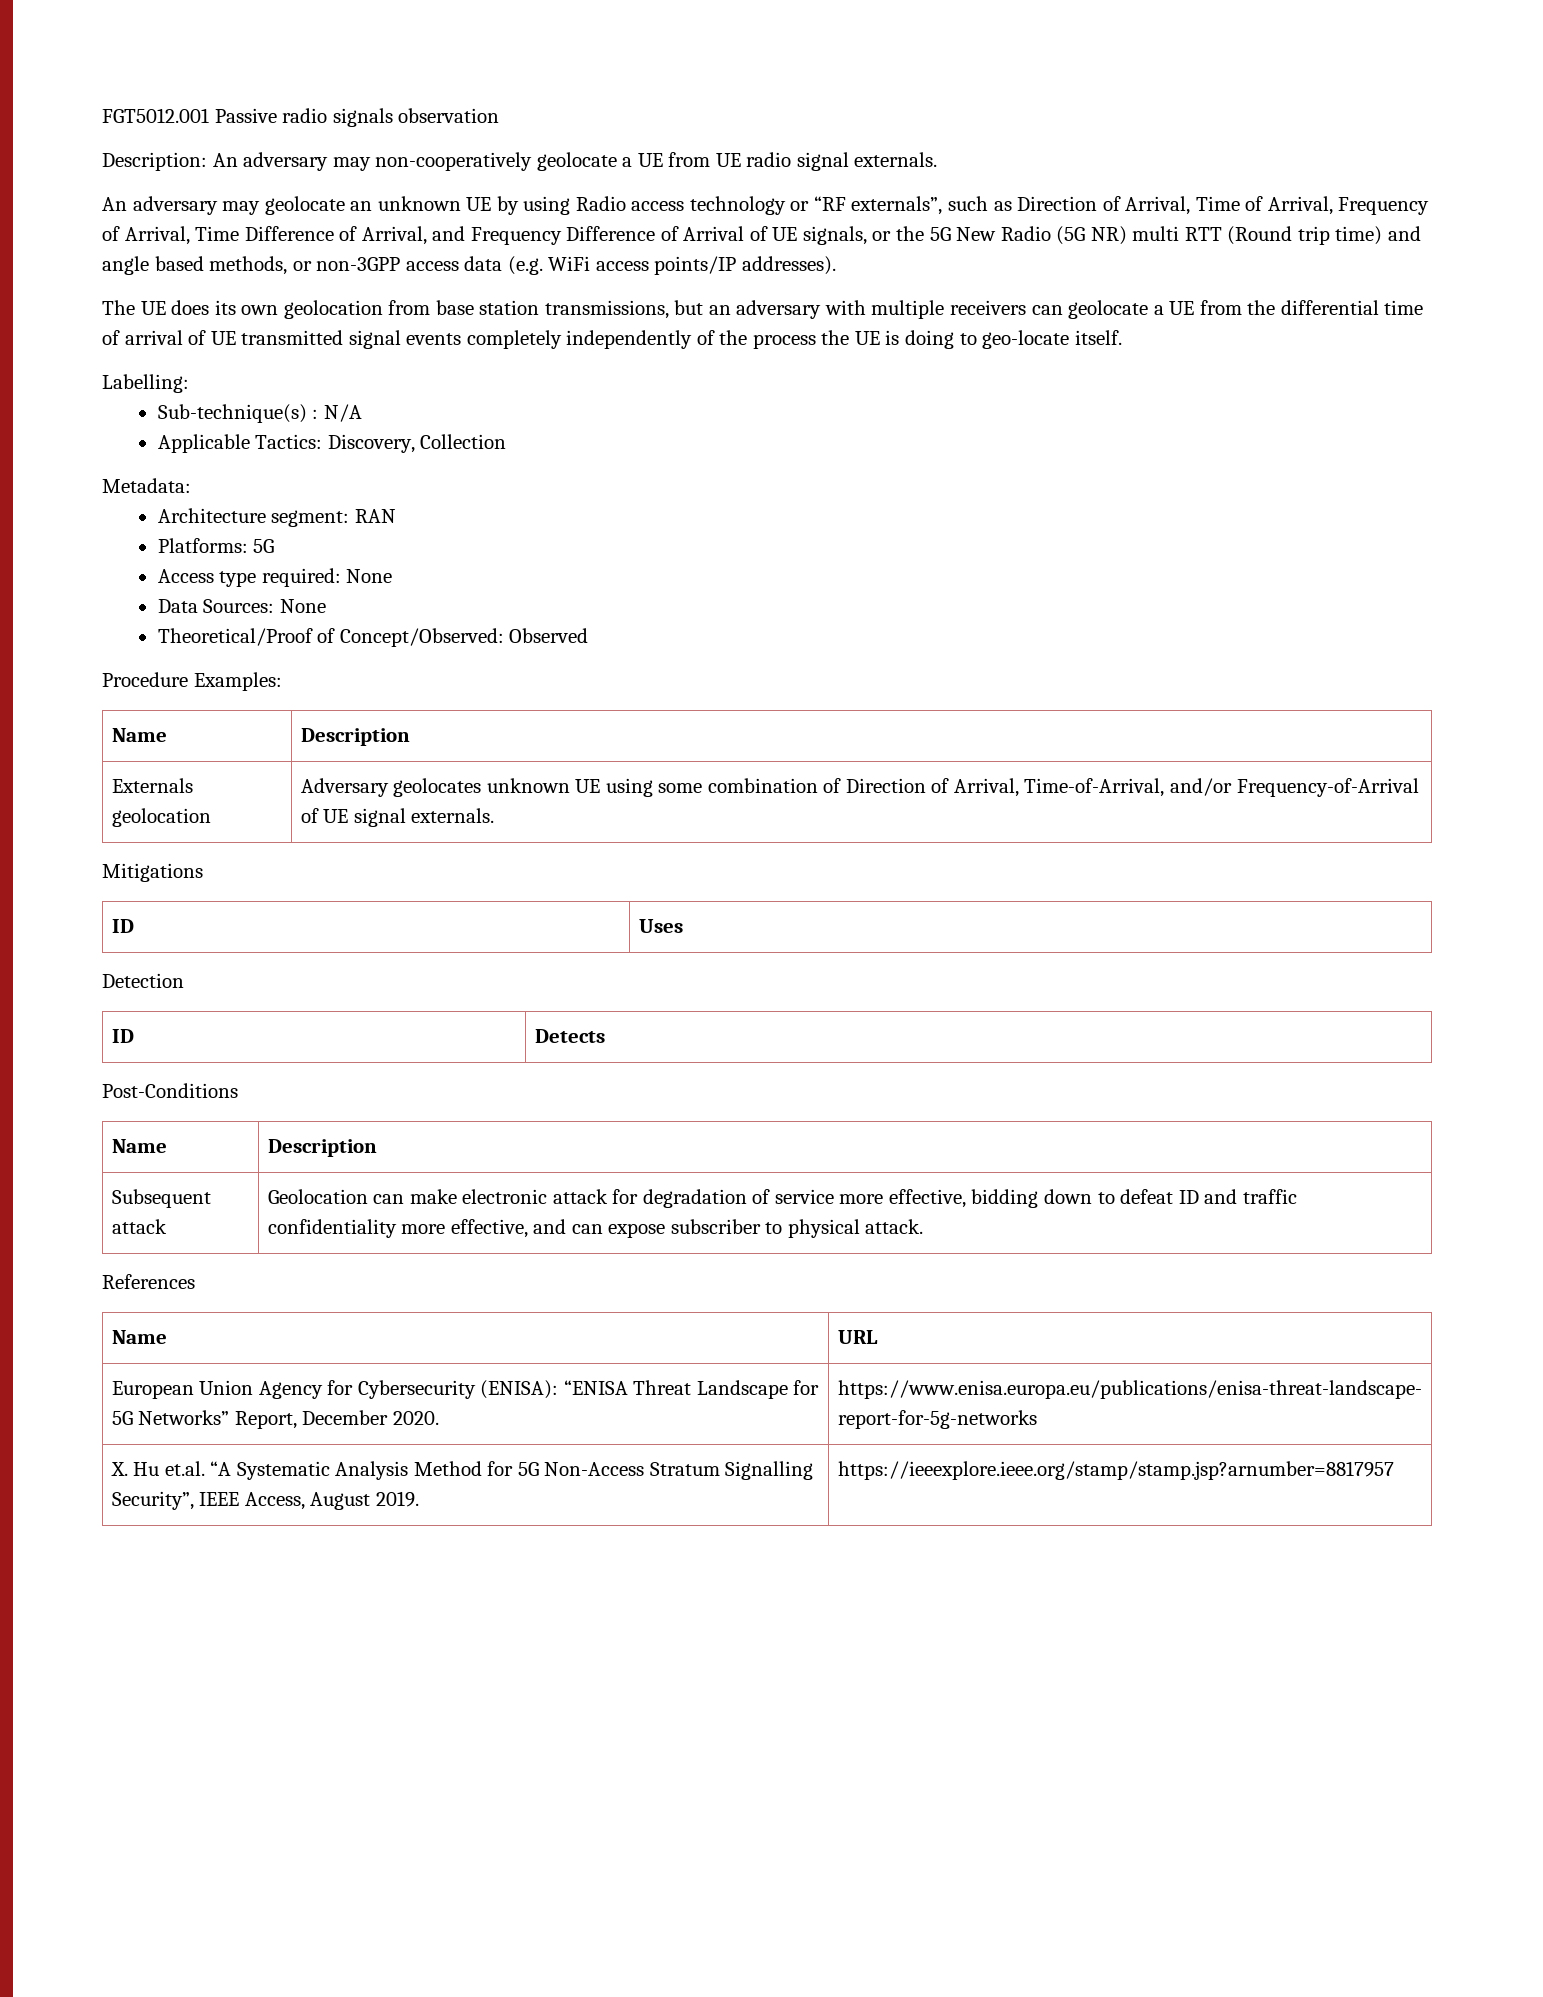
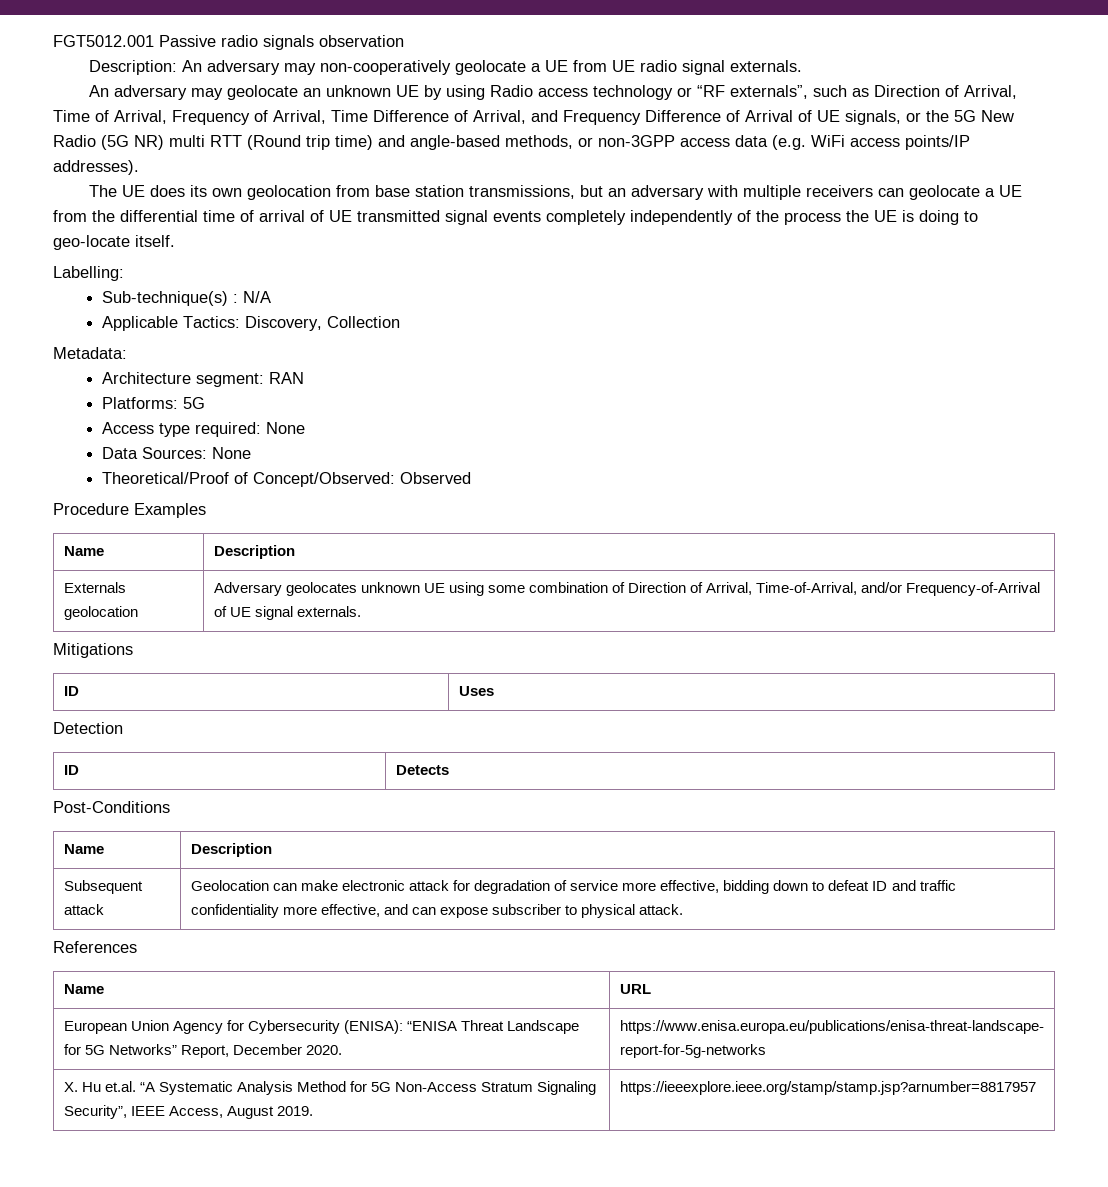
- An adversary may geolocate an unknown UE by using Radio access technology or “RF externals”, such as Direction of Arrival, Time of Arrival, Frequency of Arrival, Time Difference of Arrival, and Frequency Difference of Arrival of UE signals, or the 5G New Radio (5G NR) multi RTT (Round trip time) and angle based methods, or non-3GPP access data (e.g. WiFi access points/IP addresses).
+ An adversary may geolocate an unknown UE by using Radio access technology or “RF externals”, such as Direction of Arrival, Time of Arrival, Frequency of Arrival, Time Difference of Arrival, and Frequency Difference of Arrival of UE signals, or the 5G New Radio (5G NR) multi RTT (Round trip time) and angle-based methods, or non-3GPP access data (e.g. WiFi access points/IP addresses).
- Procedure Examples:
+ Procedure Examples
- X. Hu et.al. “A Systematic Analysis Method for 5G Non-Access Stratum Signalling Security”, IEEE Access, August 2019. | https://ieeexplore.ieee.org/stamp/stamp.jsp?arnumber=8817957
+ X. Hu et.al. “A Systematic Analysis Method for 5G Non-Access Stratum Signaling Security”, IEEE Access, August 2019. | https://ieeexplore.ieee.org/stamp/stamp.jsp?arnumber=8817957

